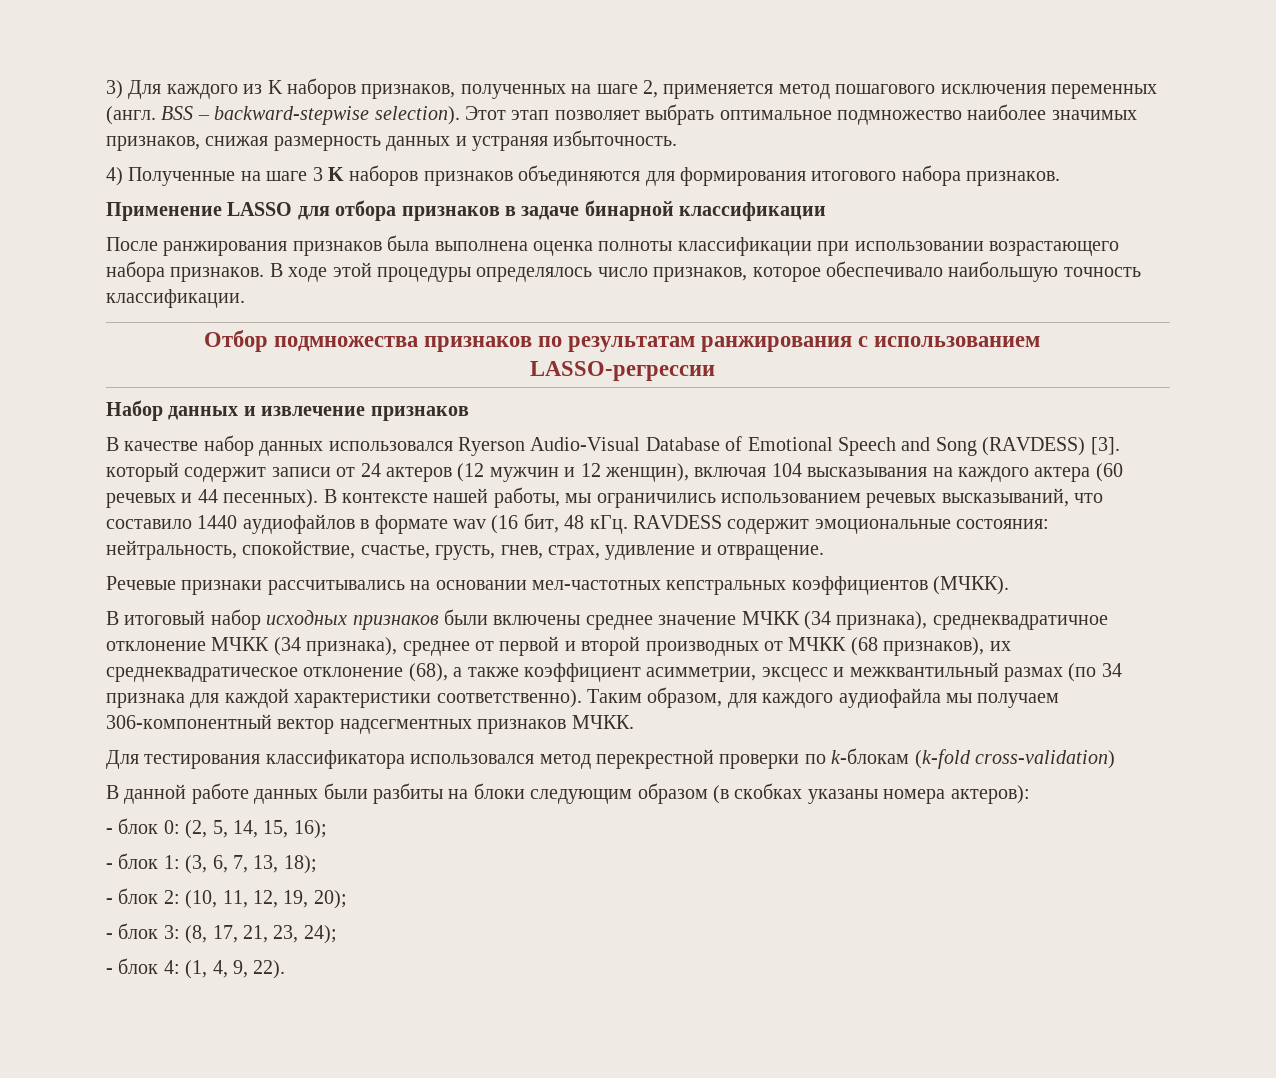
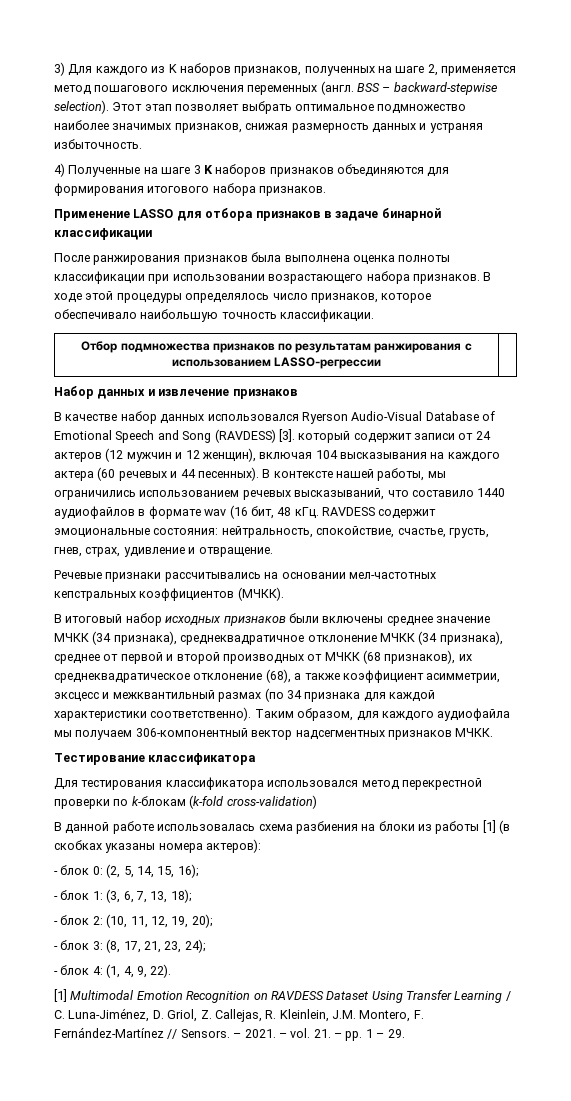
+ Тестирование классификатора
- В данной работе данных были разбиты на блоки следующим образом (в скобках указаны номера актеров):
+ В данной работе использовалась схема разбиения на блоки из работы [1] (в скобках указаны номера актеров):
+ [1] Multimodal Emotion Recognition on RAVDESS Dataset Using Transfer Learning / C. Luna-Jiménez, D. Griol, Z. Callejas, R. Kleinlein, J.M. Montero, F. Fernández-Martínez // Sensors. – 2021. – vol. 21. – pp. 1 – 29.

